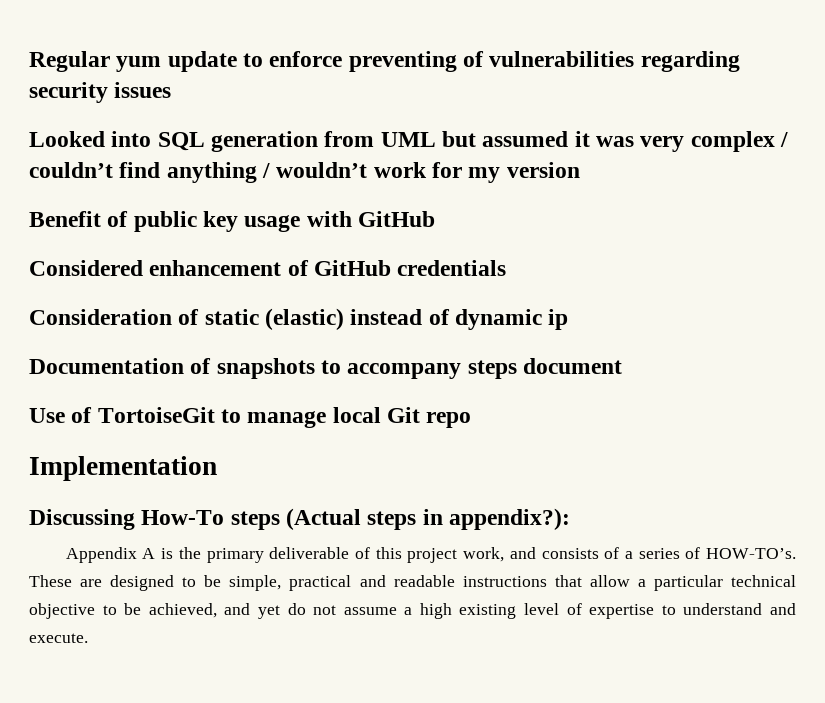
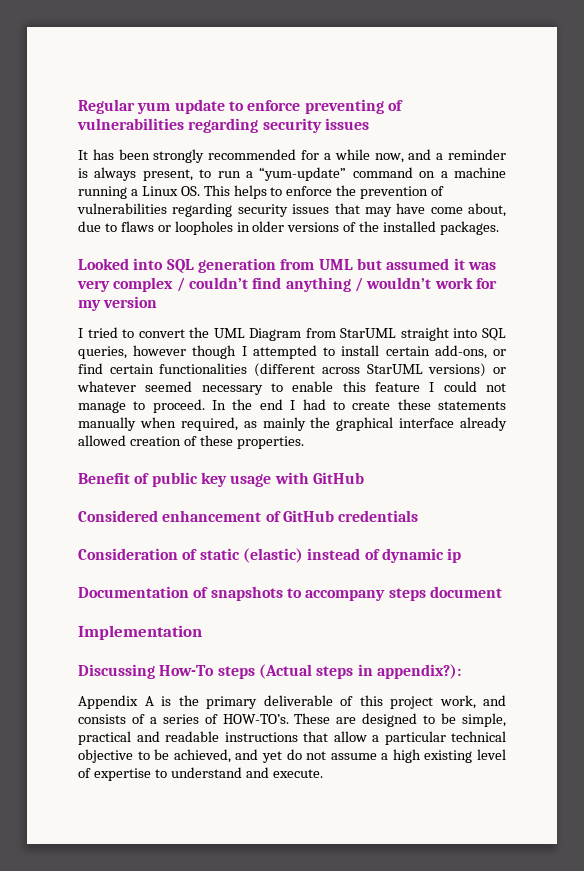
+ It has been strongly recommended for a while now, and a reminder is always present, to run a “yum-update” command on a machine running a Linux OS. This helps to enforce the prevention of vulnerabilities regarding security issues that may have come about, due to flaws or loopholes in older versions of the installed packages.
+ I tried to convert the UML Diagram from StarUML straight into SQL queries, however though I attempted to install certain add-ons, or find certain functionalities (different across StarUML versions) or whatever seemed necessary to enable this feature I could not manage to proceed. In the end I had to create these statements manually when required, as mainly the graphical interface already allowed creation of these properties.
- Use of TortoiseGit to manage local Git repo

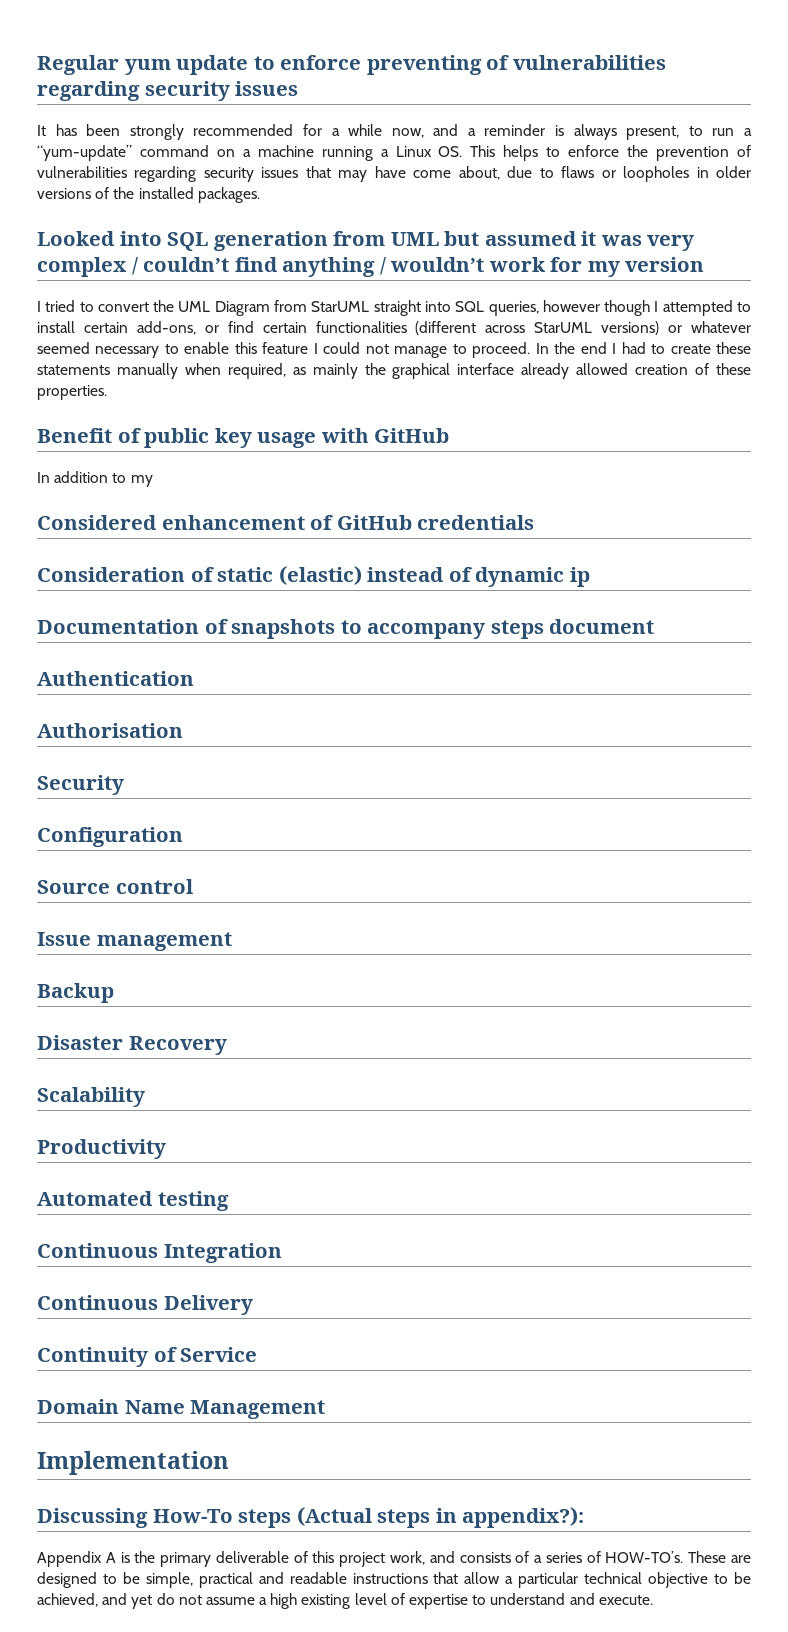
+ In addition to my
+ Authentication
+ Authorisation
+ Security
+ Configuration
+ Source control
+ Issue management
+ Backup
+ Disaster Recovery
+ Scalability
+ Productivity
+ Automated testing
+ Continuous Integration
+ Continuous Delivery
+ Continuity of Service
+ Domain Name Management

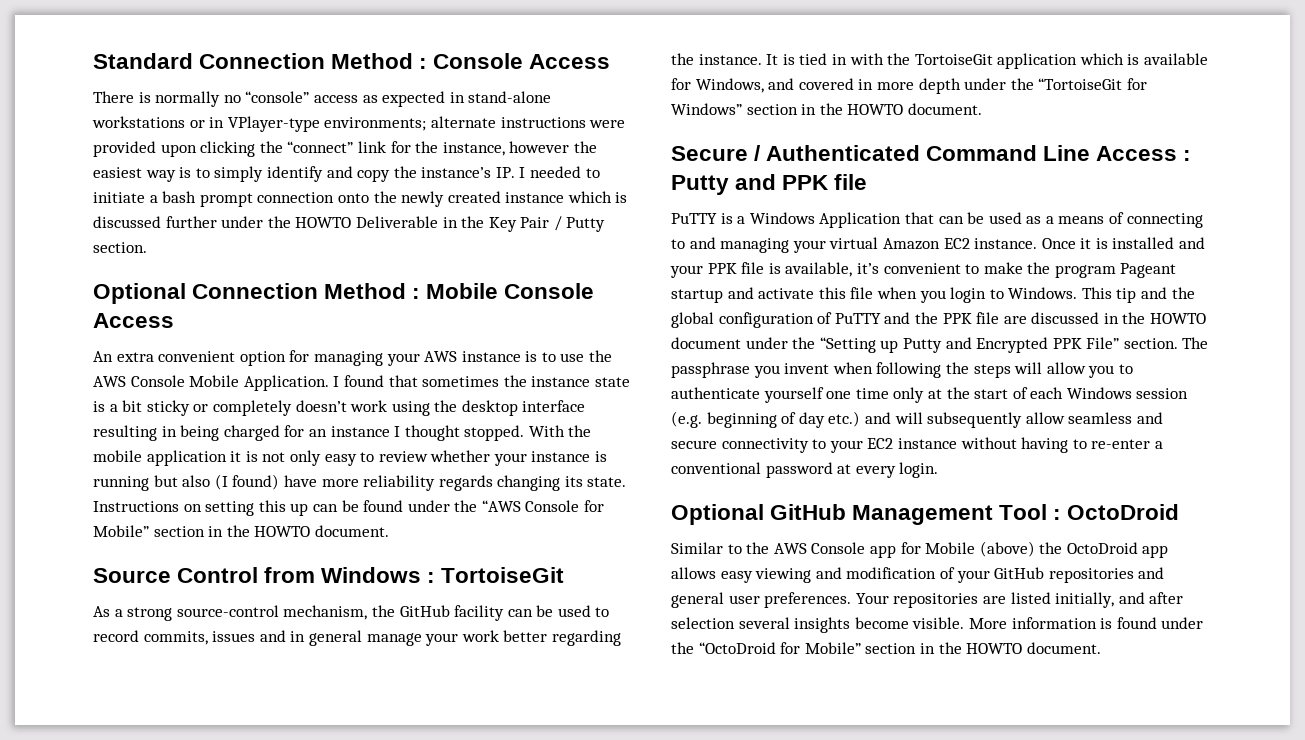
- Regular yum update to enforce preventing of vulnerabilities regarding security issues
- It has been strongly recommended for a while now, and a reminder is always present, to run a “yum-update” command on a machine running a Linux OS. This helps to enforce the prevention of vulnerabilities regarding security issues that may have come about, due to flaws or loopholes in older versions of the installed packages.
- Looked into SQL generation from UML but assumed it was very complex / couldn’t find anything / wouldn’t work for my version
- I tried to convert the UML Diagram from StarUML straight into SQL queries, however though I attempted to install certain add-ons, or find certain functionalities (different across StarUML versions) or whatever seemed necessary to enable this feature I could not manage to proceed. In the end I had to create these statements manually when required, as mainly the graphical interface already allowed creation of these properties.
- Benefit of public key usage with GitHub
- In addition to my
- Considered enhancement of GitHub credentials
- Consideration of static (elastic) instead of dynamic ip
- Documentation of snapshots to accompany steps document
- Authentication
- Authorisation
- Security
- Configuration
- Source control
- Issue management
- Backup
- Disaster Recovery
- Scalability
- Productivity
- Automated testing
- Continuous Integration
- Continuous Delivery
- Continuity of Service
- Domain Name Management
- Implementation
- Discussing How-To steps (Actual steps in appendix?):
- Appendix A is the primary deliverable of this project work, and consists of a series of HOW-TO’s. These are designed to be simple, practical and readable instructions that allow a particular technical objective to be achieved, and yet do not assume a high existing level of expertise to understand and execute.
+ Standard Connection Method : Console Access
+ There is normally no “console” access as expected in stand-alone workstations or in VPlayer-type environments; alternate instructions were provided upon clicking the “connect” link for the instance, however the easiest way is to simply identify and copy the instance’s IP. I needed to initiate a bash prompt connection onto the newly created instance which is discussed further under the HOWTO Deliverable in the Key Pair / Putty section.
+ Optional Connection Method : Mobile Console Access
+ An extra convenient option for managing your AWS instance is to use the AWS Console Mobile Application. I found that sometimes the instance state is a bit sticky or completely doesn’t work using the desktop interface resulting in being charged for an instance I thought stopped. With the mobile application it is not only easy to review whether your instance is running but also (I found) have more reliability regards changing its state. Instructions on setting this up can be found under the “AWS Console for Mobile” section in the HOWTO document.
+ Source Control from Windows : TortoiseGit
+ As a strong source-control mechanism, the GitHub facility can be used to record commits, issues and in general manage your work better regarding the instance. It is tied in with the TortoiseGit application which is available for Windows, and covered in more depth under the “TortoiseGit for Windows” section in the HOWTO document.
+ Secure / Authenticated Command Line Access : Putty and PPK file
+ PuTTY is a Windows Application that can be used as a means of connecting to and managing your virtual Amazon EC2 instance. Once it is installed and your PPK file is available, it’s convenient to make the program Pageant startup and activate this file when you login to Windows. This tip and the global configuration of PuTTY and the PPK file are discussed in the HOWTO document under the “Setting up Putty and Encrypted PPK File” section. The passphrase you invent when following the steps will allow you to authenticate yourself one time only at the start of each Windows session (e.g. beginning of day etc.) and will subsequently allow seamless and secure connectivity to your EC2 instance without having to re-enter a conventional password at every login.
+ Optional GitHub Management Tool : OctoDroid
+ Similar to the AWS Console app for Mobile (above) the OctoDroid app allows easy viewing and modification of your GitHub repositories and general user preferences. Your repositories are listed initially, and after selection several insights become visible. More information is found under the “OctoDroid for Mobile” section in the HOWTO document.

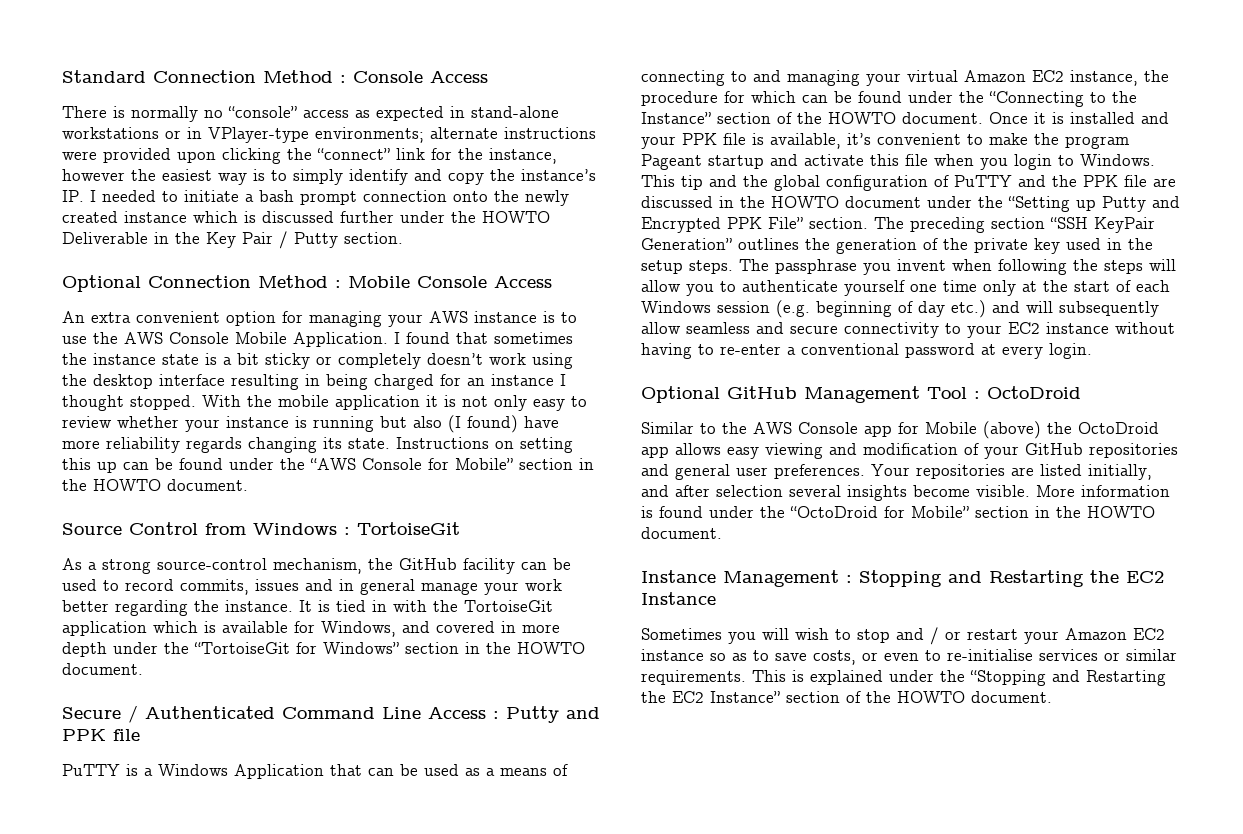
- PuTTY is a Windows Application that can be used as a means of connecting to and managing your virtual Amazon EC2 instance.
+ PuTTY is a Windows Application that can be used as a means of connecting to and managing your virtual Amazon EC2 instance, the procedure for which can be found under the “Connecting to the Instance” section of the HOWTO document.
- The passphrase you invent when following the steps will allow you to authenticate yourself one time only at the start of each Windows session (e.g. beginning of day etc.) and will subsequently allow seamless and secure connectivity to your EC2 instance without having to re-enter a conventional password at every login.
+ The preceding section “SSH KeyPair Generation” outlines the generation of the private key used in the setup steps. The passphrase you invent when following the steps will allow you to authenticate yourself one time only at the start of each Windows session (e.g. beginning of day etc.) and will subsequently allow seamless and secure connectivity to your EC2 instance without having to re-enter a conventional password at every login.
+ Instance Management : Stopping and Restarting the EC2 Instance
+ Sometimes you will wish to stop and / or restart your Amazon EC2 instance so as to save costs, or even to re-initialise services or similar requirements. This is explained under the “Stopping and Restarting the EC2 Instance” section of the HOWTO document.

